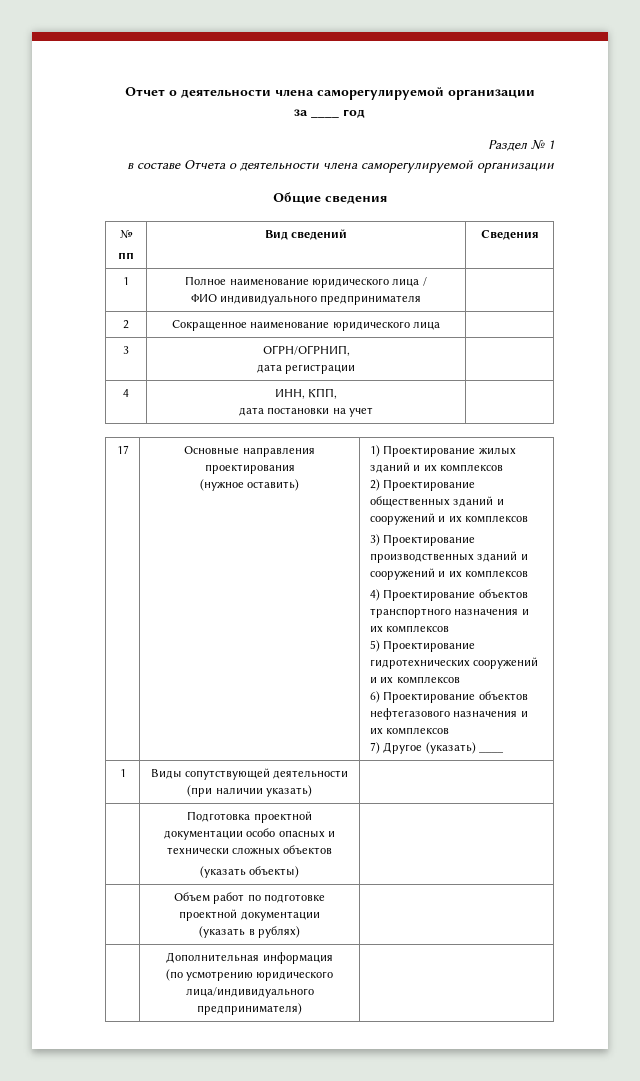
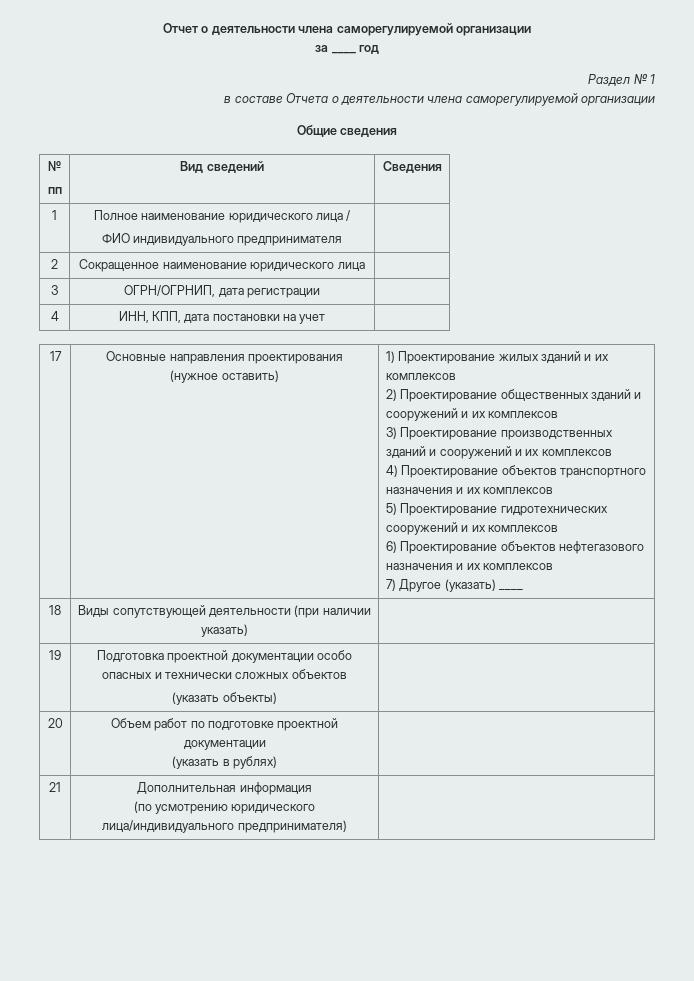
- 3 | ОГРН/ОГРНИП,
- дата регистрации |
+ 3 | ОГРН/ОГРНИП, дата регистрации |
- 4 | ИНН, КПП,
- дата постановки на учет |
+ 4 | ИНН, КПП, дата постановки на учет |
- 1 | Виды сопутствующей деятельности (при наличии указать) |
+ 18 | Виды сопутствующей деятельности (при наличии указать) |
- | Подготовка проектной документации особо опасных и технически сложных объектов
+ 19 | Подготовка проектной документации особо опасных и технически сложных объектов
- | Объем работ по подготовке проектной документации
+ 20 | Объем работ по подготовке проектной документации
- | Дополнительная информация
+ 21 | Дополнительная информация

